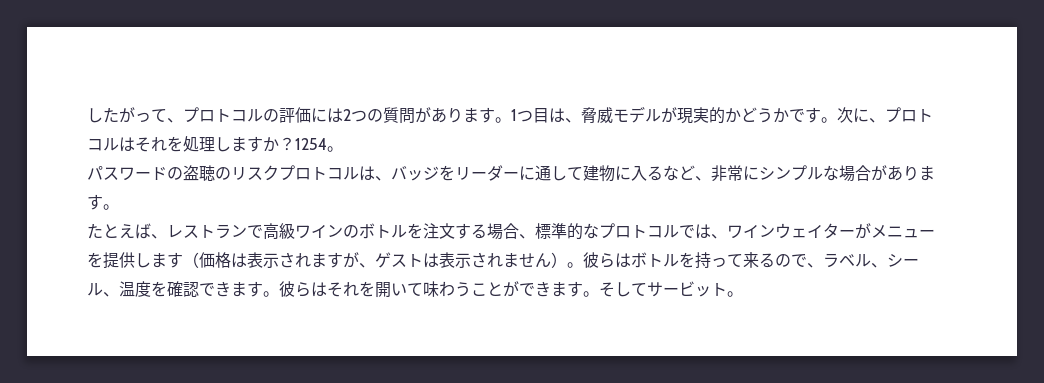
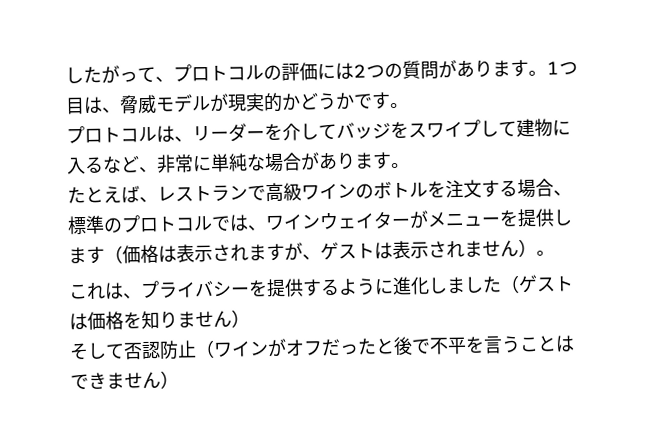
- 1つ目は、脅威モデルが現実的かどうかです。次に、プロトコルはそれを処理しますか？1254。
- パスワードの盗聴のリスクプロトコルは、バッジをリーダーに通して建物に入るなど、非常にシンプルな場合があります。
+ 1つ目は、脅威モデルが現実的かどうかです。
+ プロトコルは、リーダーを介してバッジをスワイプして建物に入るなど、非常に単純な場合があります。
- たとえば、レストランで高級ワインのボトルを注文する場合、標準的なプロトコルでは、ワインウェイターがメニューを提供します（価格は表示されますが、ゲストは表示されません）。彼らはボトルを持って来るので、ラベル、シール、温度を確認できます。彼らはそれを開いて味わうことができます。そしてサービット。
+ たとえば、レストランで高級ワインのボトルを注文する場合、標準のプロトコルでは、ワインウェイターがメニューを提供します（価格は表示されますが、ゲストは表示されません）。
+ これは、プライバシーを提供するように進化しました（ゲストは価格を知りません）
+ そして否認防止（ワインがオフだったと後で不平を言うことはできません）

